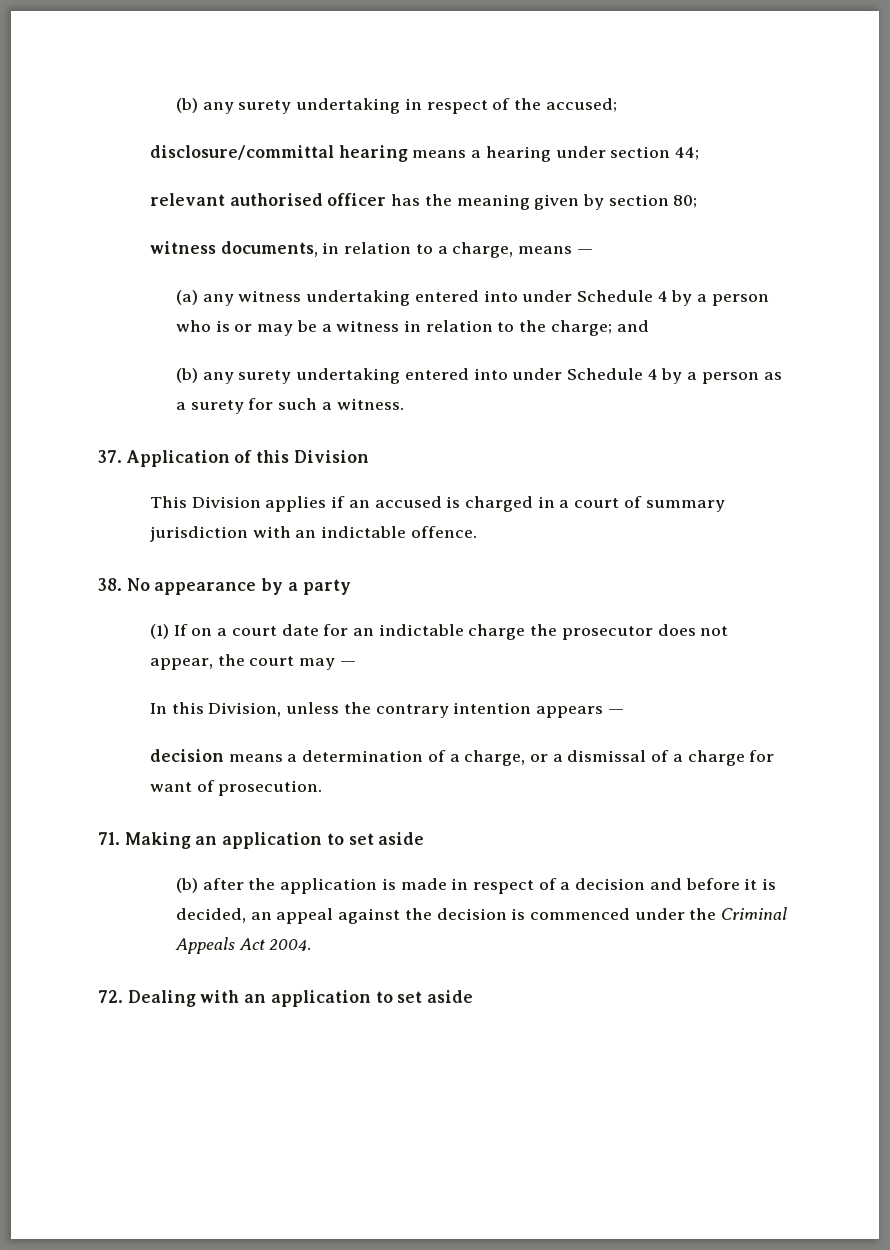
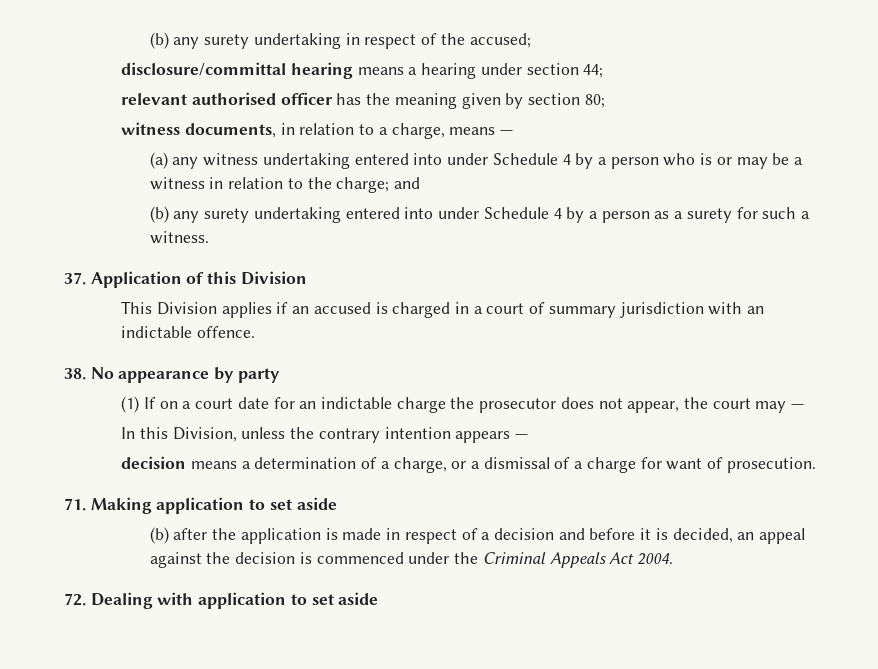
- 38. No appearance by a party
+ 38. No appearance by party
- 71. Making an application to set aside
+ 71. Making application to set aside
- 72. Dealing with an application to set aside
+ 72. Dealing with application to set aside

